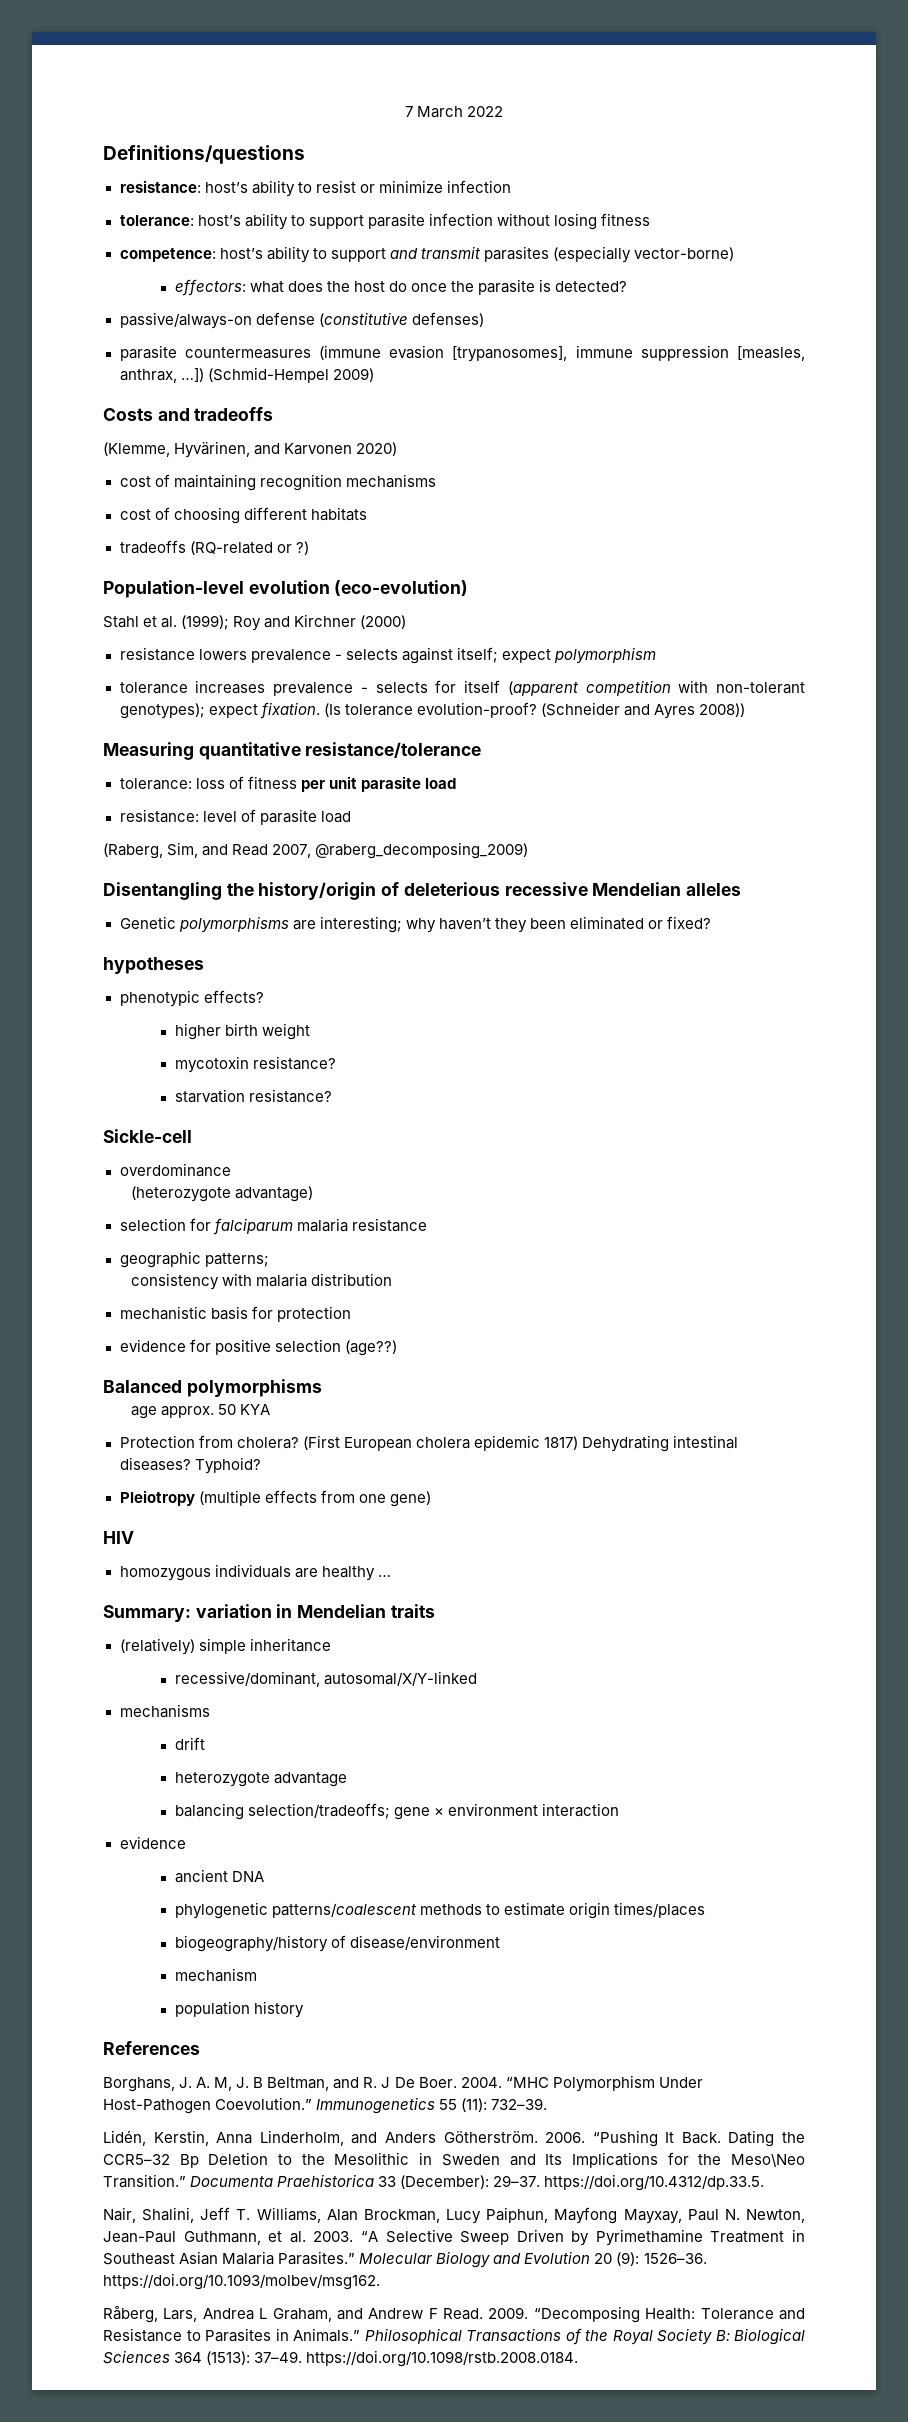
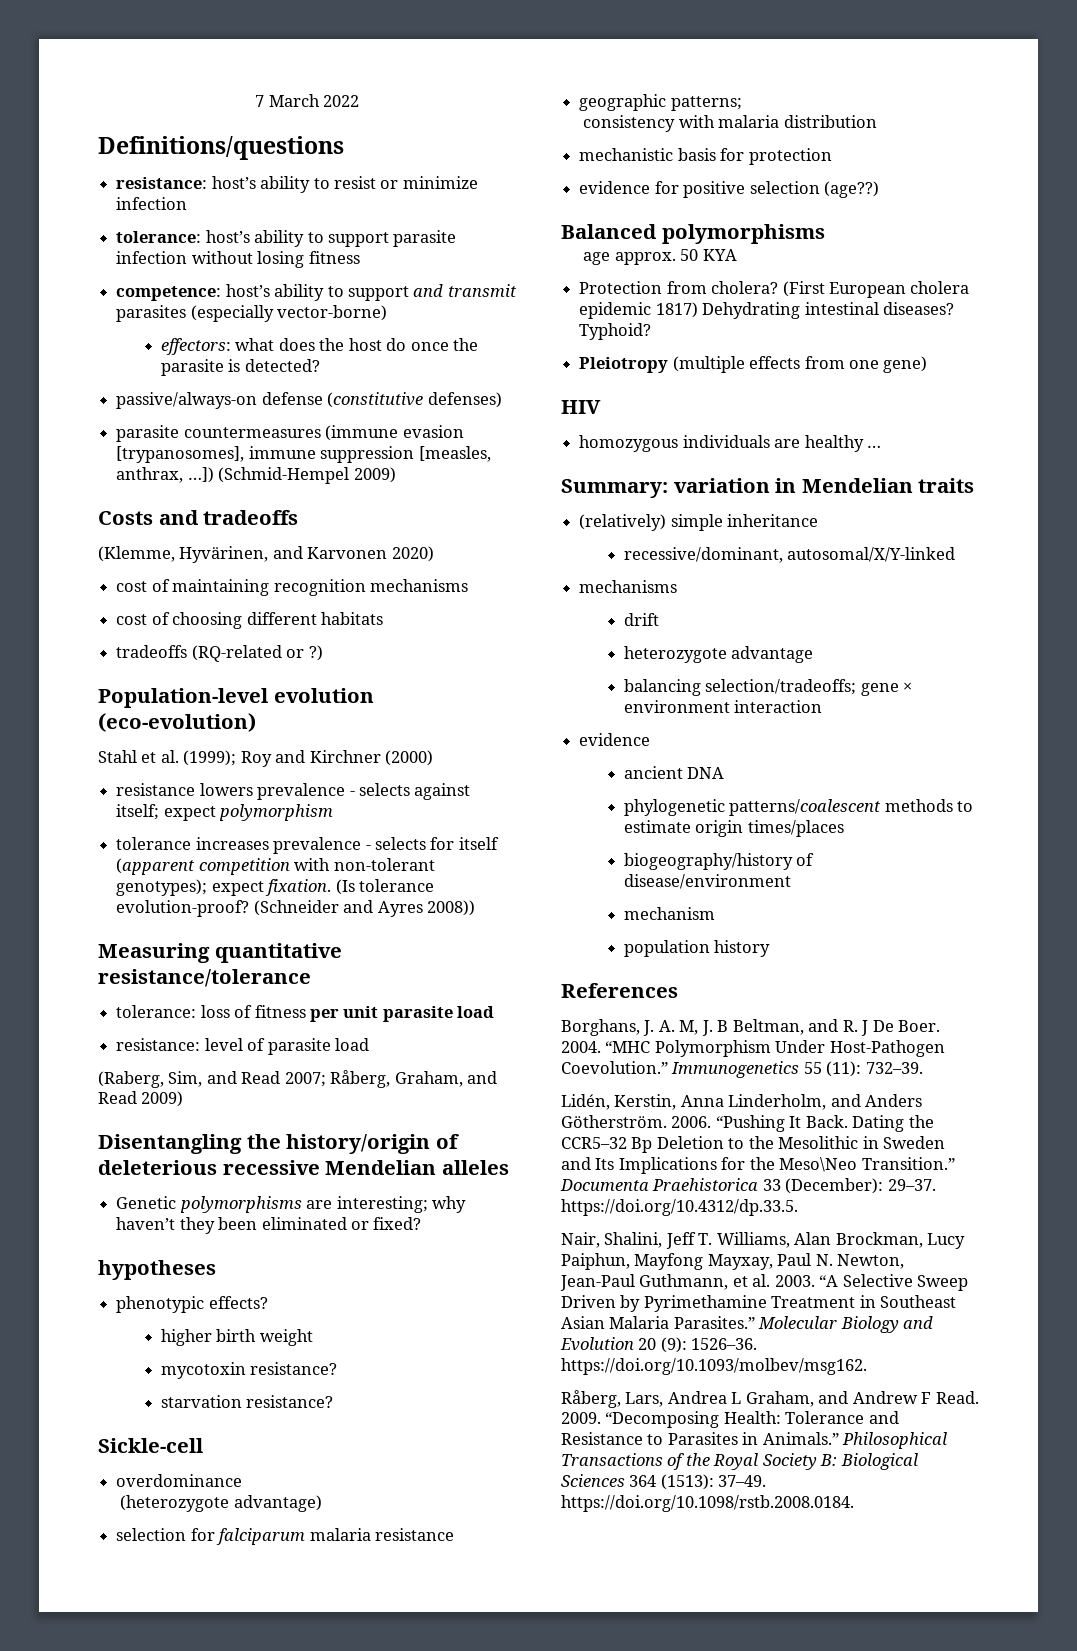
- (Raberg, Sim, and Read 2007, @raberg_decomposing_2009)
+ (Raberg, Sim, and Read 2007; Råberg, Graham, and Read 2009)

